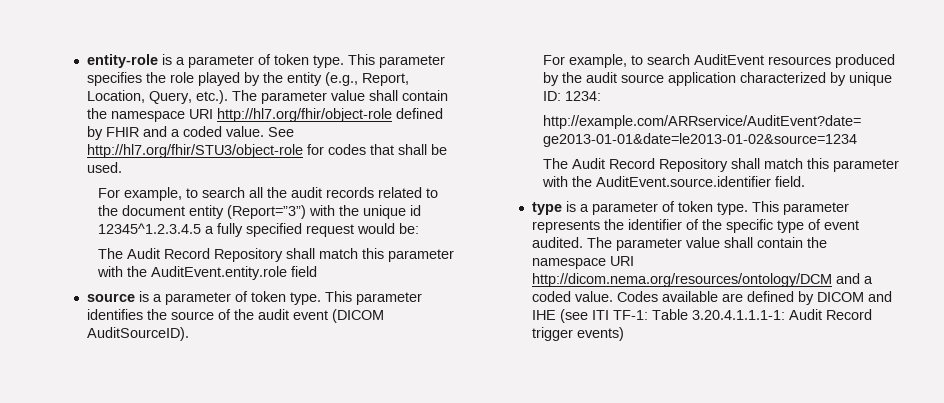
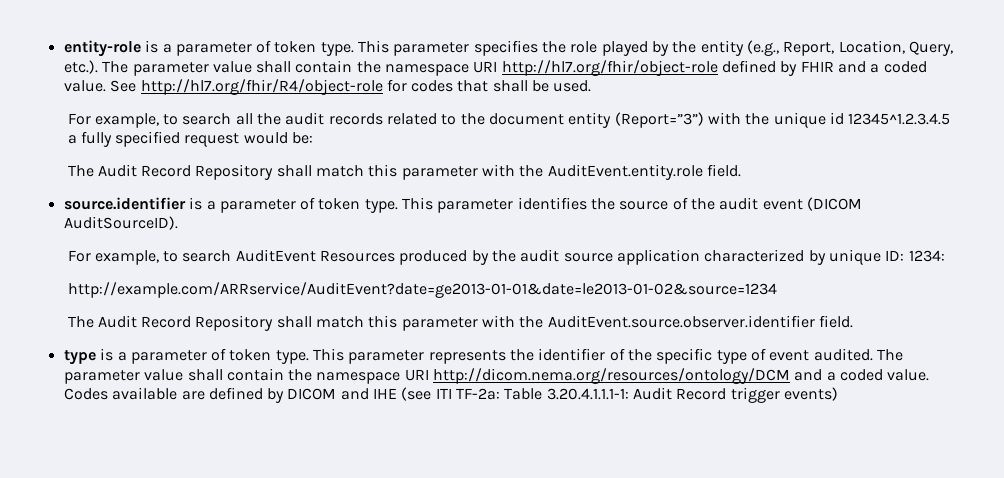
- See http://hl7.org/fhir/STU3/object-role for codes that shall be used.
+ See http://hl7.org/fhir/R4/object-role for codes that shall be used.
- The Audit Record Repository shall match this parameter with the AuditEvent.entity.role field
- source is a parameter of token type.
+ The Audit Record Repository shall match this parameter with the AuditEvent.entity.role field.
+ source.identifier is a parameter of token type.
- For example, to search AuditEvent resources produced by the audit source application characterized by unique ID: 1234:
+ For example, to search AuditEvent Resources produced by the audit source application characterized by unique ID: 1234:
- The Audit Record Repository shall match this parameter with the AuditEvent.source.identifier field.
+ The Audit Record Repository shall match this parameter with the AuditEvent.source.observer.identifier field.
- Codes available are defined by DICOM and IHE (see ITI TF-1: Table 3.20.4.1.1.1-1: Audit Record trigger events)
+ Codes available are defined by DICOM and IHE (see ITI TF-2a: Table 3.20.4.1.1.1-1: Audit Record trigger events)

